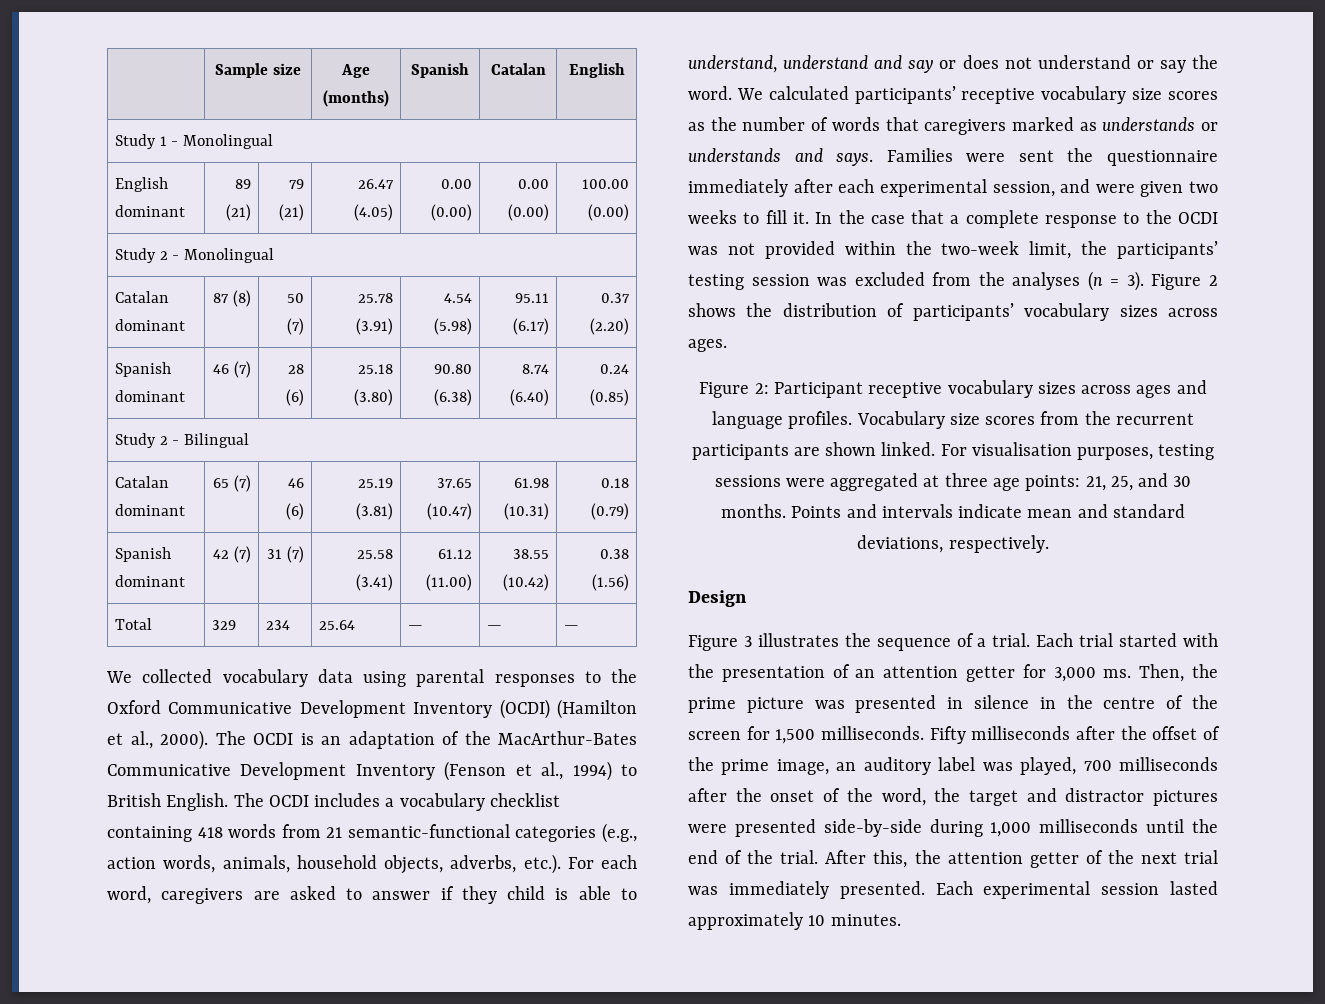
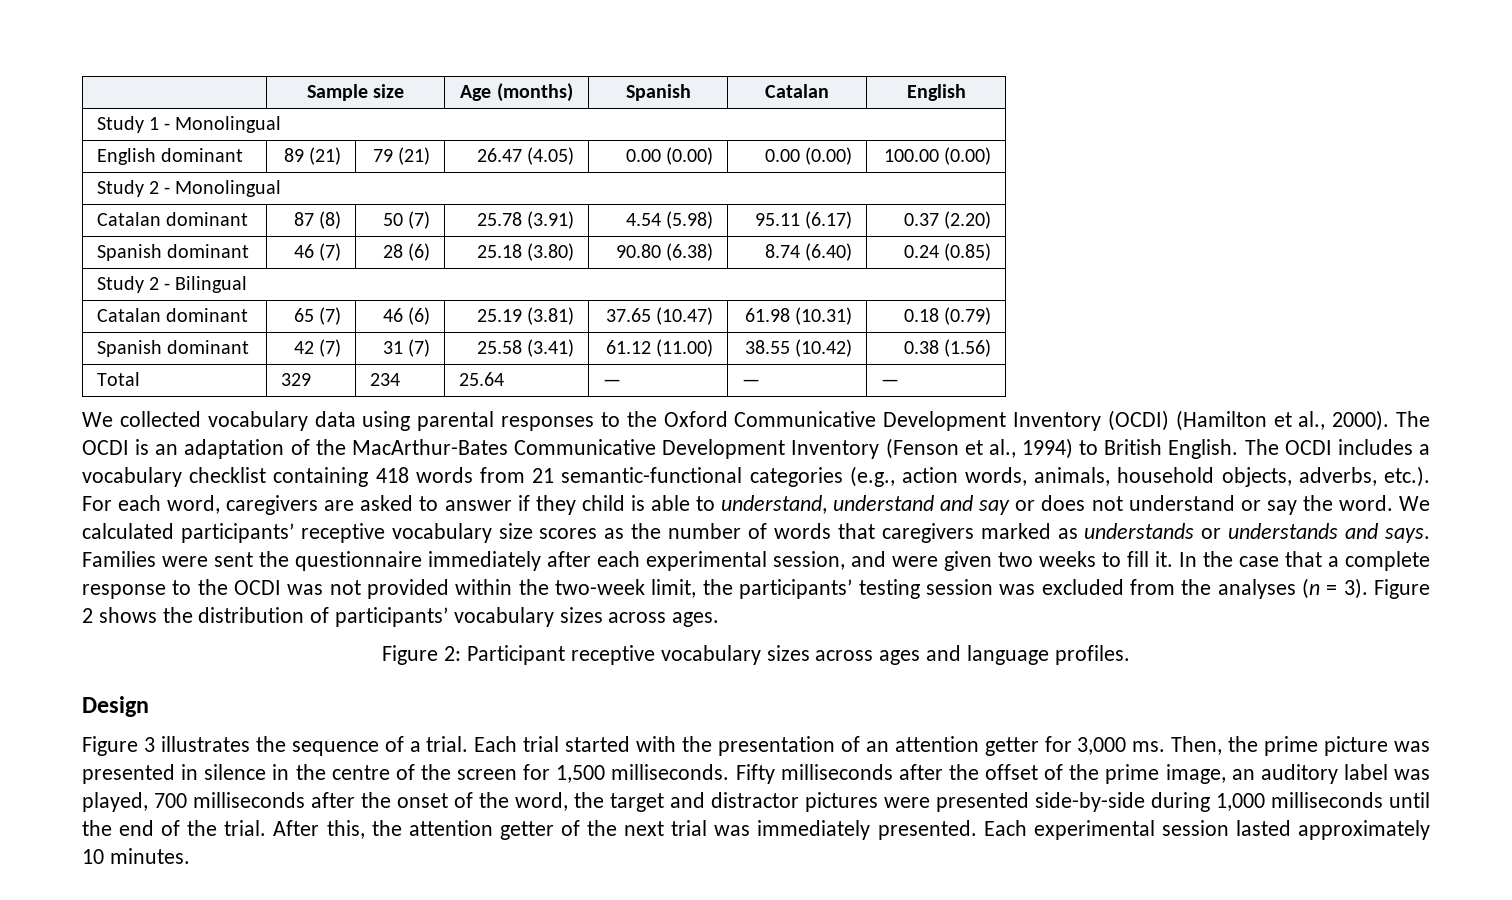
- Vocabulary size scores from the recurrent participants are shown linked. For visualisation purposes, testing sessions were aggregated at three age points: 21, 25, and 30 months. Points and intervals indicate mean and standard deviations, respectively.

